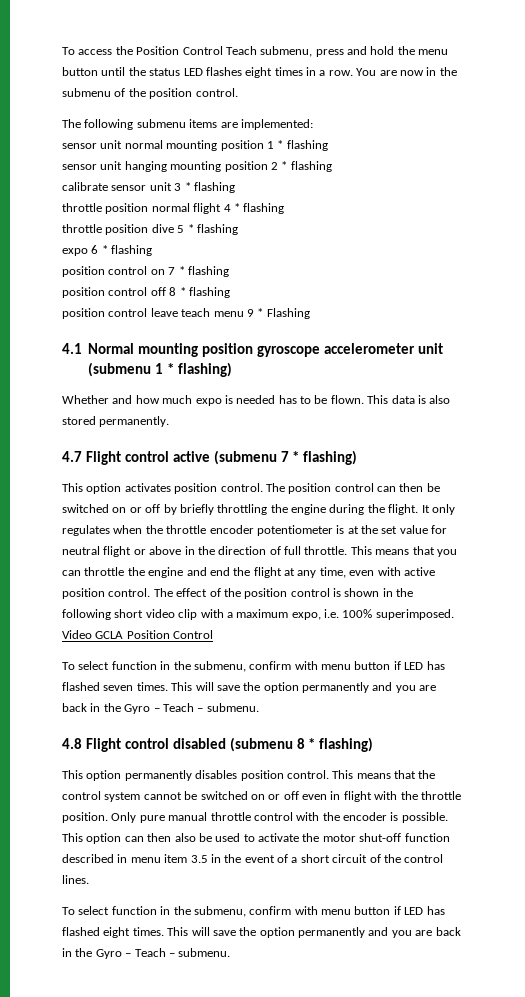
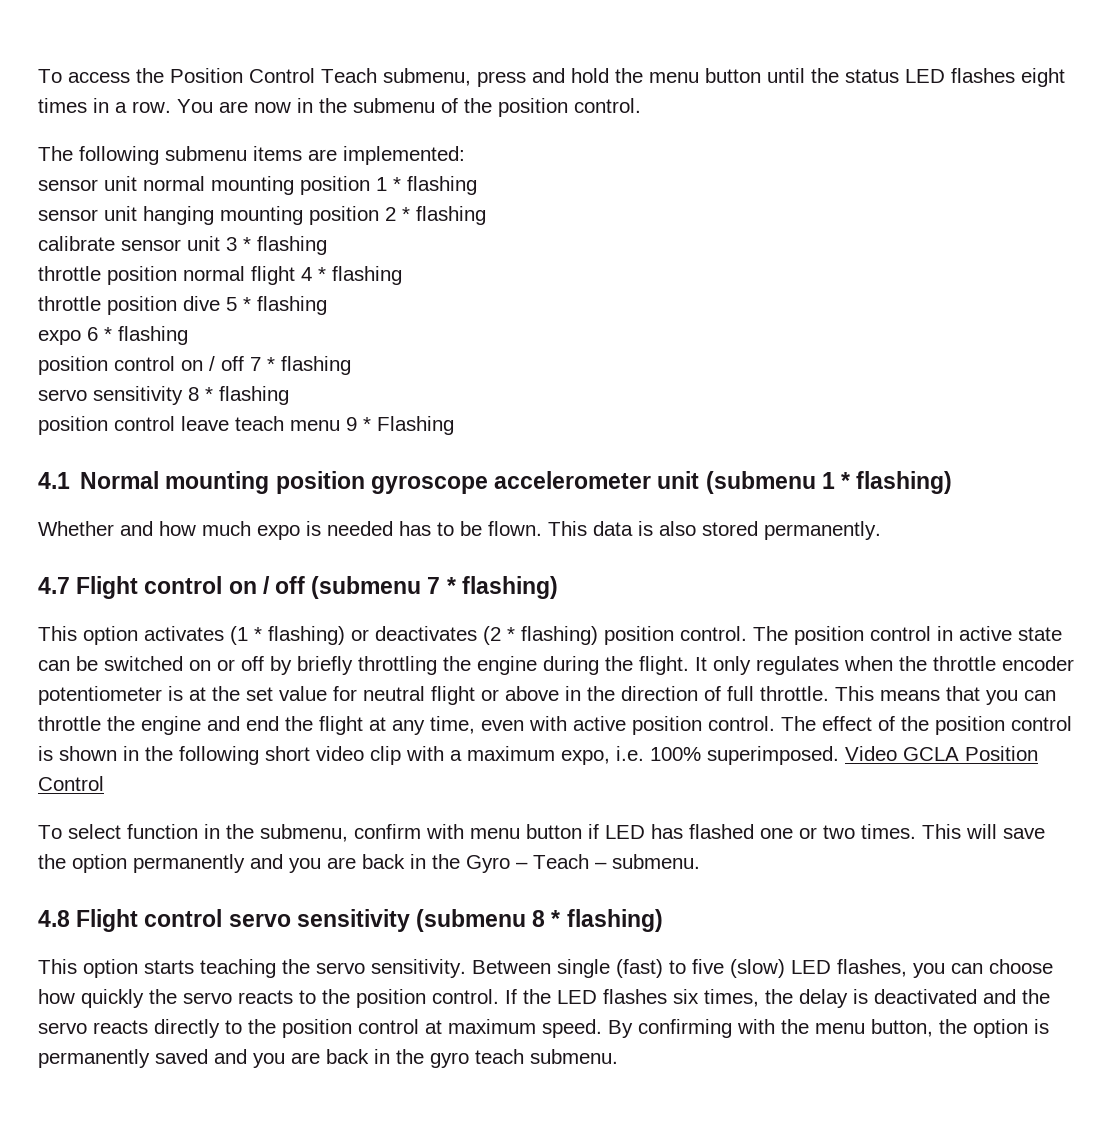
- position control on 7 * flashing
+ position control on / off 7 * flashing
- position control off 8 * flashing
+ servo sensitivity 8 * flashing
- 4.7 Flight control active (submenu 7 * flashing)
+ 4.7 Flight control on / off (submenu 7 * flashing)
- This option activates position control.
+ This option activates (1 * flashing) or deactivates (2 * flashing) position control.
- The position control can then be switched on or off by briefly throttling the engine during the flight.
+ The position control in active state can be switched on or off by briefly throttling the engine during the flight.
- To select function in the submenu, confirm with menu button if LED has flashed seven times.
+ To select function in the submenu, confirm with menu button if LED has flashed one or two times.
- 4.8 Flight control disabled (submenu 8 * flashing)
+ 4.8 Flight control servo sensitivity (submenu 8 * flashing)
- This option permanently disables position control. This means that the control system cannot be switched on or off even in flight with the throttle position. Only pure manual throttle control with the encoder is possible. This option can then also be used to activate the motor shut-off function described in menu item 3.5 in the event of a short circuit of the control lines.
- To select function in the submenu, confirm with menu button if LED has flashed eight times. This will save the option permanently and you are back in the Gyro – Teach – submenu.
+ This option starts teaching the servo sensitivity. Between single (fast) to five (slow) LED flashes, you can choose how quickly the servo reacts to the position control. If the LED flashes six times, the delay is deactivated and the servo reacts directly to the position control at maximum speed. By confirming with the menu button, the option is permanently saved and you are back in the gyro teach submenu.

